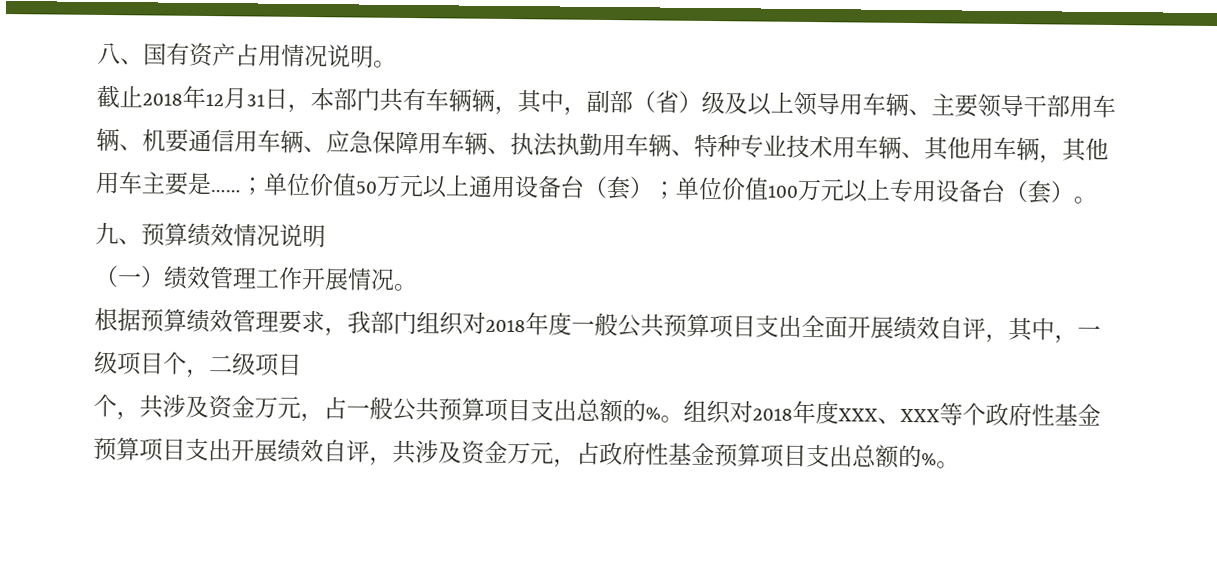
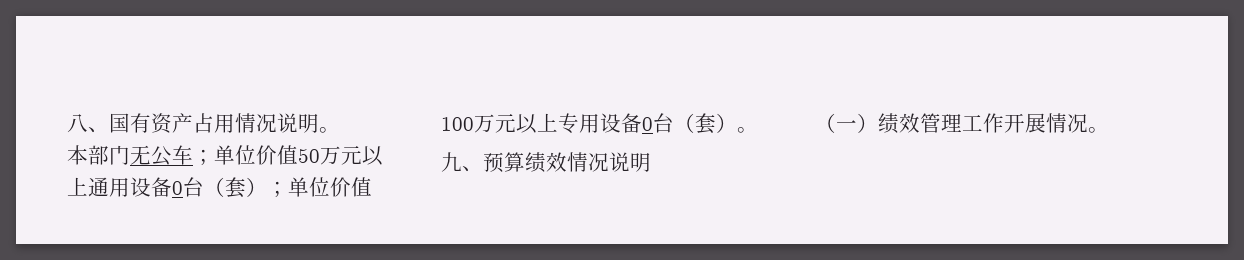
- 截止2018年12月31日，本部门共有车辆辆，其中，副部（省）级及以上领导用车辆、主要领导干部用车辆、机要通信用车辆、应急保障用车辆、执法执勤用车辆、特种专业技术用车辆、其他用车辆，其他用车主要是……；单位价值50万元以上通用设备台（套）；单位价值100万元以上专用设备台（套）。
+ 本部门无公车；单位价值50万元以上通用设备0台（套）；单位价值100万元以上专用设备0台（套）。
- 根据预算绩效管理要求，我部门组织对2018年度一般公共预算项目支出全面开展绩效自评，其中，一级项目个，二级项目
- 个，共涉及资金万元，占一般公共预算项目支出总额的%。组织对2018年度XXX、XXX等个政府性基金预算项目支出开展绩效自评，共涉及资金万元，占政府性基金预算项目支出总额的%。

